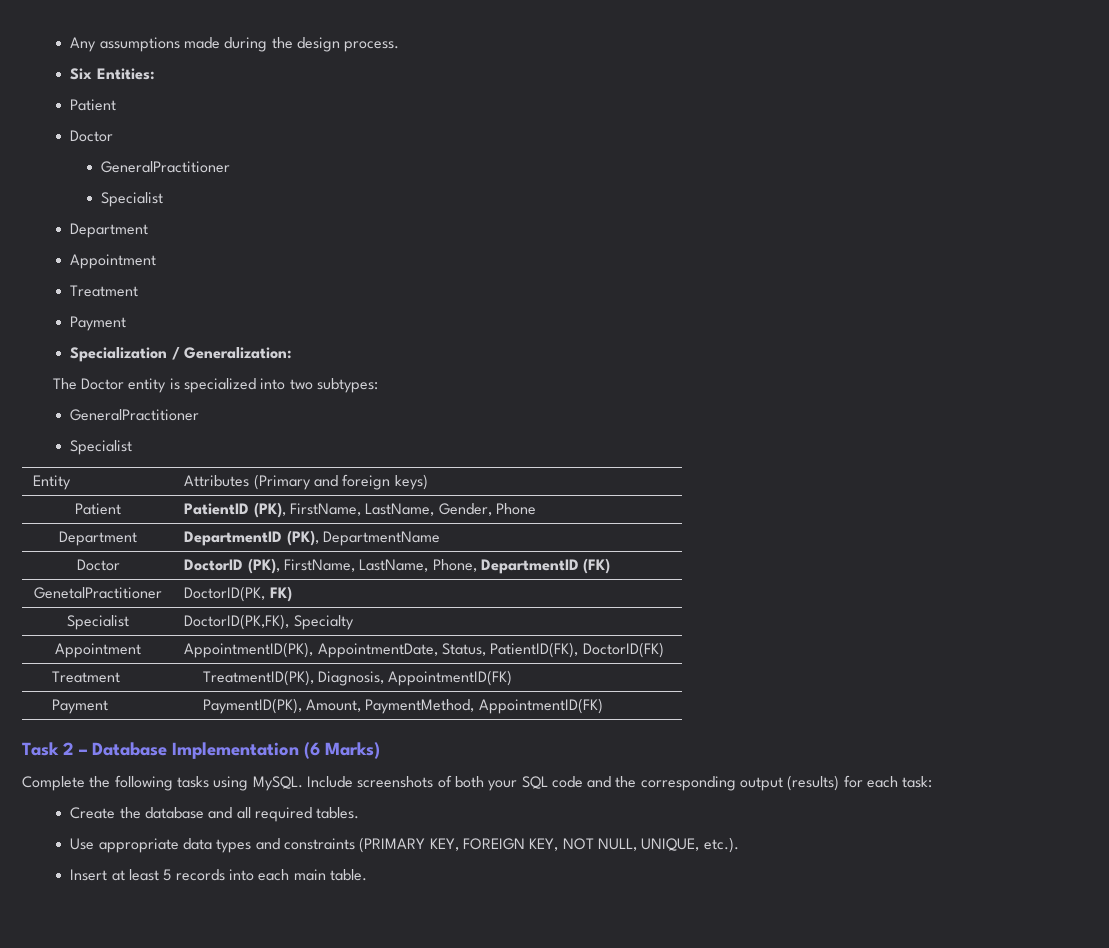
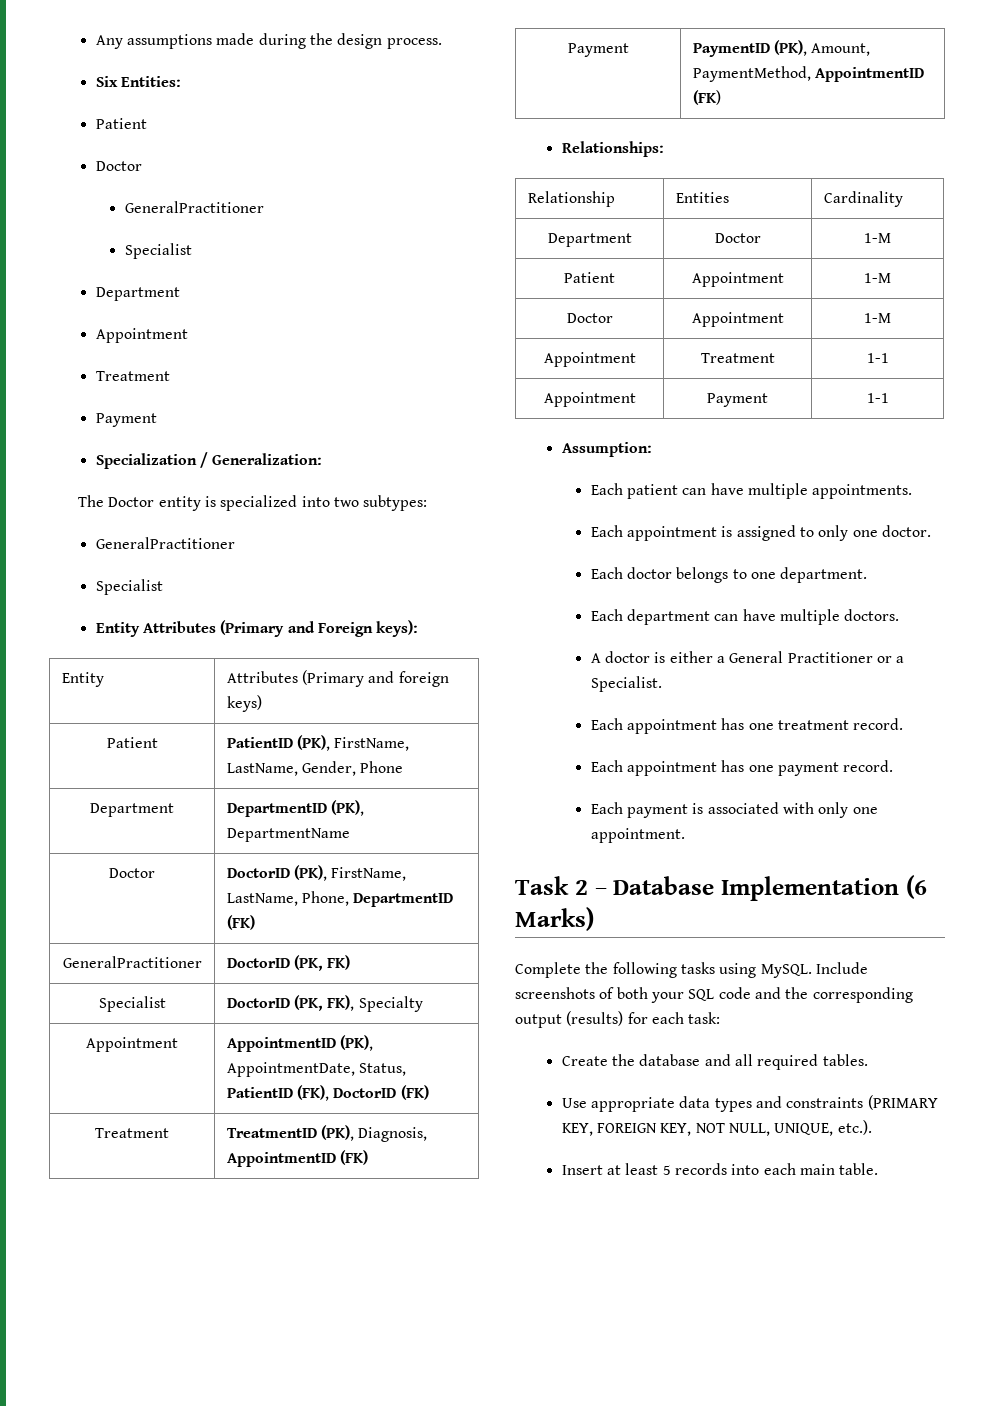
+ Entity Attributes (Primary and Foreign keys):
- GenetalPractitioner | DoctorID(PK, FK)
+ GeneralPractitioner | DoctorID (PK, FK)
- Specialist | DoctorID(PK,FK), Specialty
+ Specialist | DoctorID (PK, FK), Specialty
- Appointment | AppointmentID(PK), AppointmentDate, Status, PatientID(FK), DoctorID(FK)
- Treatment | TreatmentID(PK), Diagnosis, AppointmentID(FK)
- Payment | PaymentID(PK), Amount, PaymentMethod, AppointmentID(FK)
+ Appointment | AppointmentID (PK), AppointmentDate, Status, PatientID (FK), DoctorID (FK)
+ Treatment | TreatmentID (PK), Diagnosis, AppointmentID (FK)
+ Payment | PaymentID (PK), Amount, PaymentMethod, AppointmentID (FK)
+ Relationships:
+ Relationship | Entities | Cardinality
+ Department | Doctor | 1-M
+ Patient | Appointment | 1-M
+ Doctor | Appointment | 1-M
+ Appointment | Treatment | 1-1
+ Appointment | Payment | 1-1
+ Assumption:
+ Each patient can have multiple appointments.
+ Each appointment is assigned to only one doctor.
+ Each doctor belongs to one department.
+ Each department can have multiple doctors.
+ A doctor is either a General Practitioner or a Specialist.
+ Each appointment has one treatment record.
+ Each appointment has one payment record.
+ Each payment is associated with only one appointment.

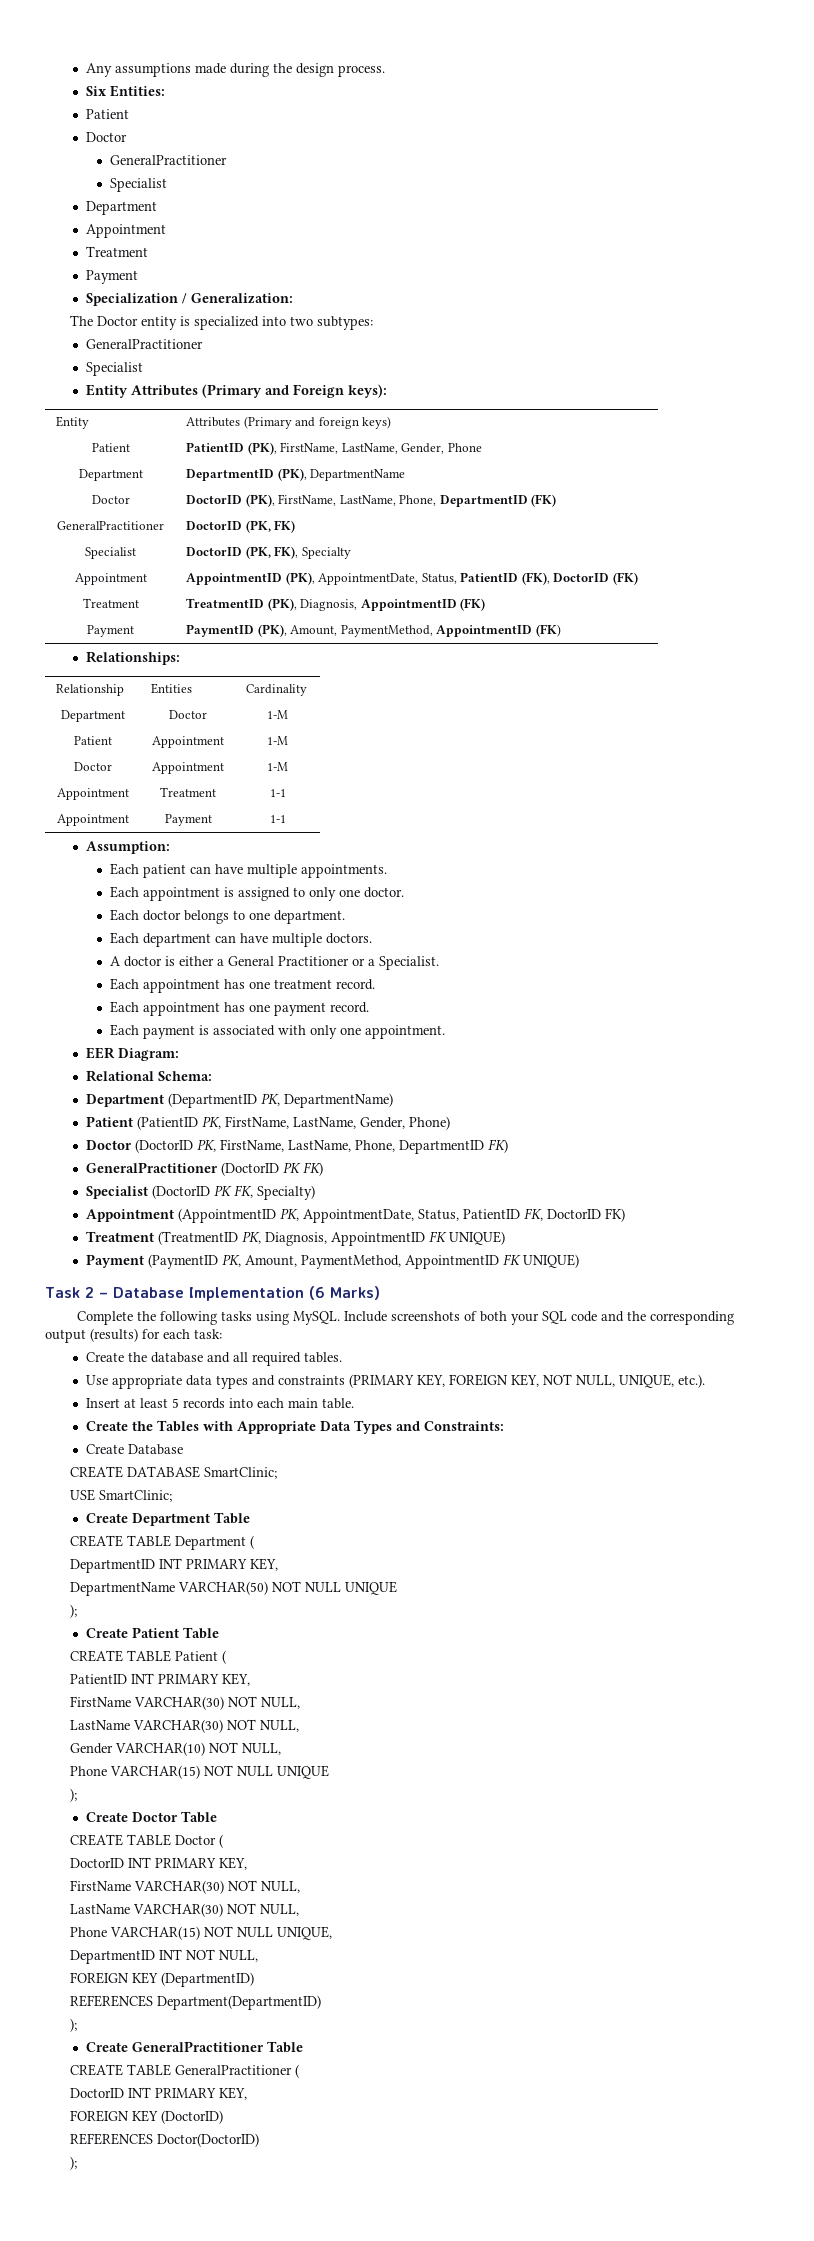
+ EER Diagram:
+ Relational Schema:
+ Department (DepartmentID PK, DepartmentName)
+ Patient (PatientID PK, FirstName, LastName, Gender, Phone)
+ Doctor (DoctorID PK, FirstName, LastName, Phone, DepartmentID FK)
+ GeneralPractitioner (DoctorID PK FK)
+ Specialist (DoctorID PK FK, Specialty)
+ Appointment (AppointmentID PK, AppointmentDate, Status, PatientID FK, DoctorID FK)
+ Treatment (TreatmentID PK, Diagnosis, AppointmentID FK UNIQUE)
+ Payment (PaymentID PK, Amount, PaymentMethod, AppointmentID FK UNIQUE)
+ Create the Tables with Appropriate Data Types and Constraints:
+ Create Database
+ CREATE DATABASE SmartClinic;
+ USE SmartClinic;
+ Create Department Table
+ CREATE TABLE Department (
+ DepartmentID INT PRIMARY KEY,
+ DepartmentName VARCHAR(50) NOT NULL UNIQUE
+ );
+ Create Patient Table
+ CREATE TABLE Patient (
+ PatientID INT PRIMARY KEY,
+ FirstName VARCHAR(30) NOT NULL,
+ LastName VARCHAR(30) NOT NULL,
+ Gender VARCHAR(10) NOT NULL,
+ Phone VARCHAR(15) NOT NULL UNIQUE
+ );
+ Create Doctor Table
+ CREATE TABLE Doctor (
+ DoctorID INT PRIMARY KEY,
+ FirstName VARCHAR(30) NOT NULL,
+ LastName VARCHAR(30) NOT NULL,
+ Phone VARCHAR(15) NOT NULL UNIQUE,
+ DepartmentID INT NOT NULL,
+ FOREIGN KEY (DepartmentID)
+ REFERENCES Department(DepartmentID)
+ );
+ Create GeneralPractitioner Table
+ CREATE TABLE GeneralPractitioner (
+ DoctorID INT PRIMARY KEY,
+ FOREIGN KEY (DoctorID)
+ REFERENCES Doctor(DoctorID)
+ );

